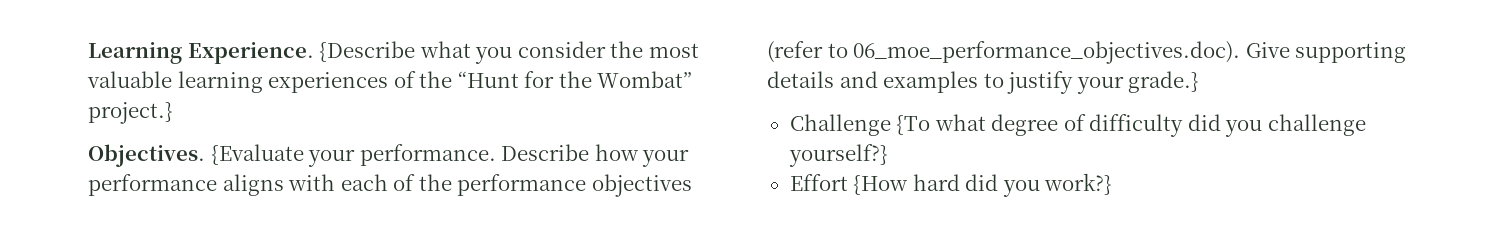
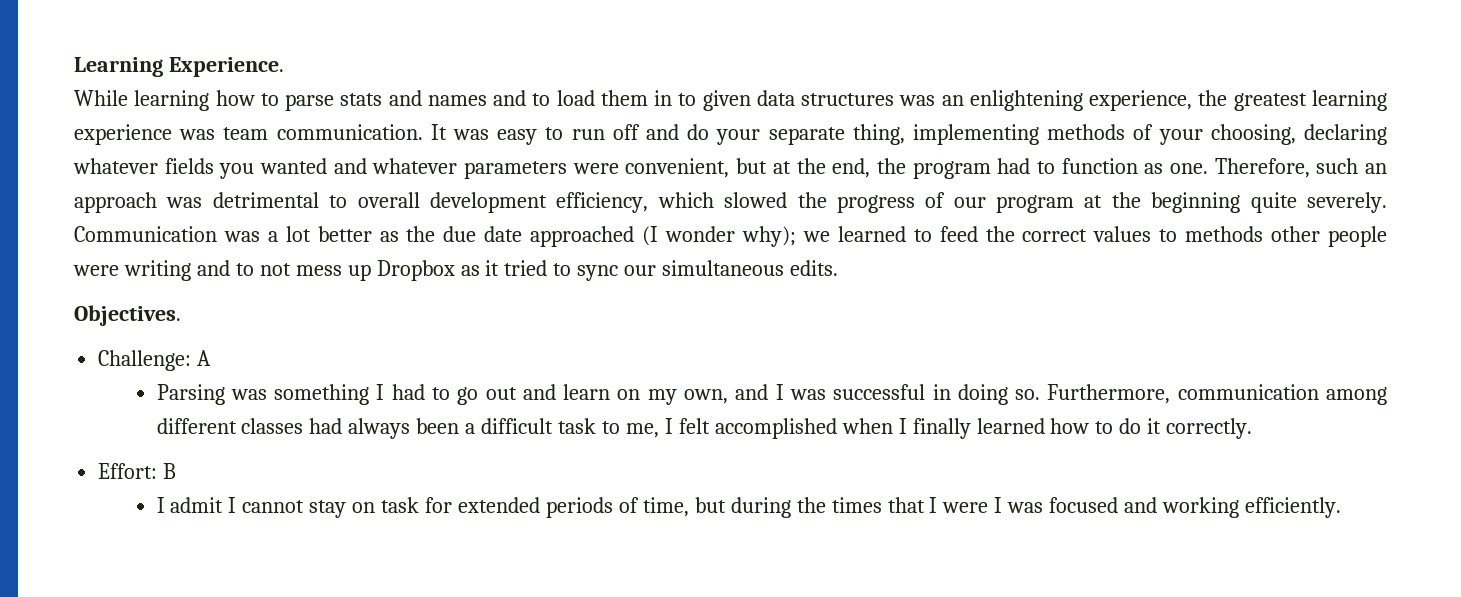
- Learning Experience. {Describe what you consider the most valuable learning experiences of the “Hunt for the Wombat” project.}
- Objectives. {Evaluate your performance. Describe how your performance aligns with each of the performance objectives (refer to 06_moe_performance_objectives.doc). Give supporting details and examples to justify your grade.}
- Challenge {To what degree of difficulty did you challenge yourself?}
- Effort {How hard did you work?}
+ Learning Experience.
+ While learning how to parse stats and names and to load them in to given data structures was an enlightening experience, the greatest learning experience was team communication. It was easy to run off and do your separate thing, implementing methods of your choosing, declaring whatever fields you wanted and whatever parameters were convenient, but at the end, the program had to function as one. Therefore, such an approach was detrimental to overall development efficiency, which slowed the progress of our program at the beginning quite severely. Communication was a lot better as the due date approached (I wonder why); we learned to feed the correct values to methods other people were writing and to not mess up Dropbox as it tried to sync our simultaneous edits.
+ Objectives.
+ Challenge: A
+ Parsing was something I had to go out and learn on my own, and I was successful in doing so. Furthermore, communication among different classes had always been a difficult task to me, I felt accomplished when I finally learned how to do it correctly.
+ Effort: B
+ I admit I cannot stay on task for extended periods of time, but during the times that I were I was focused and working efficiently.

